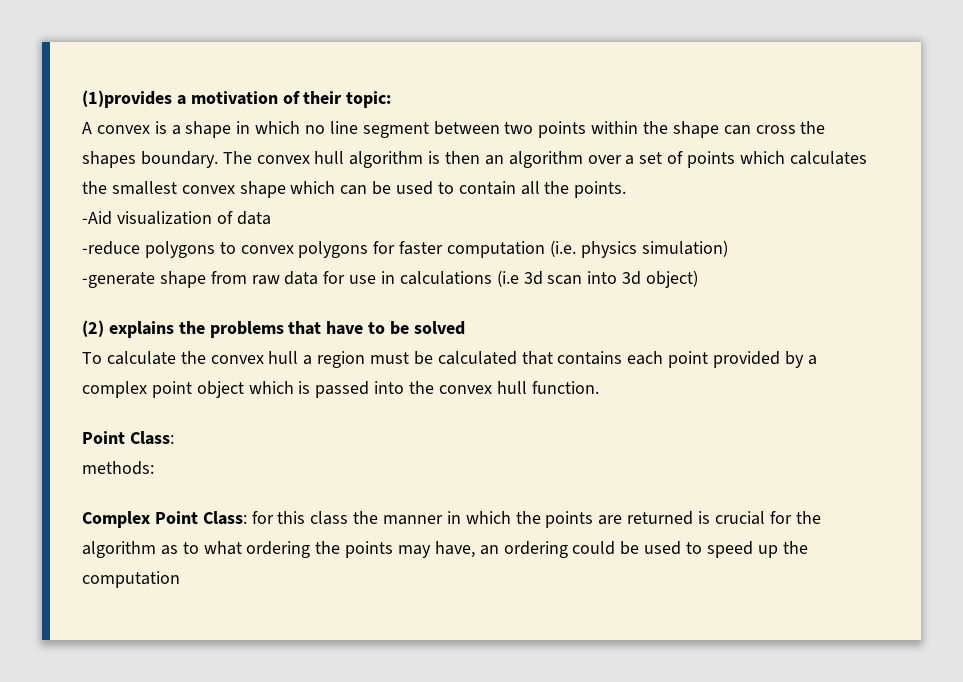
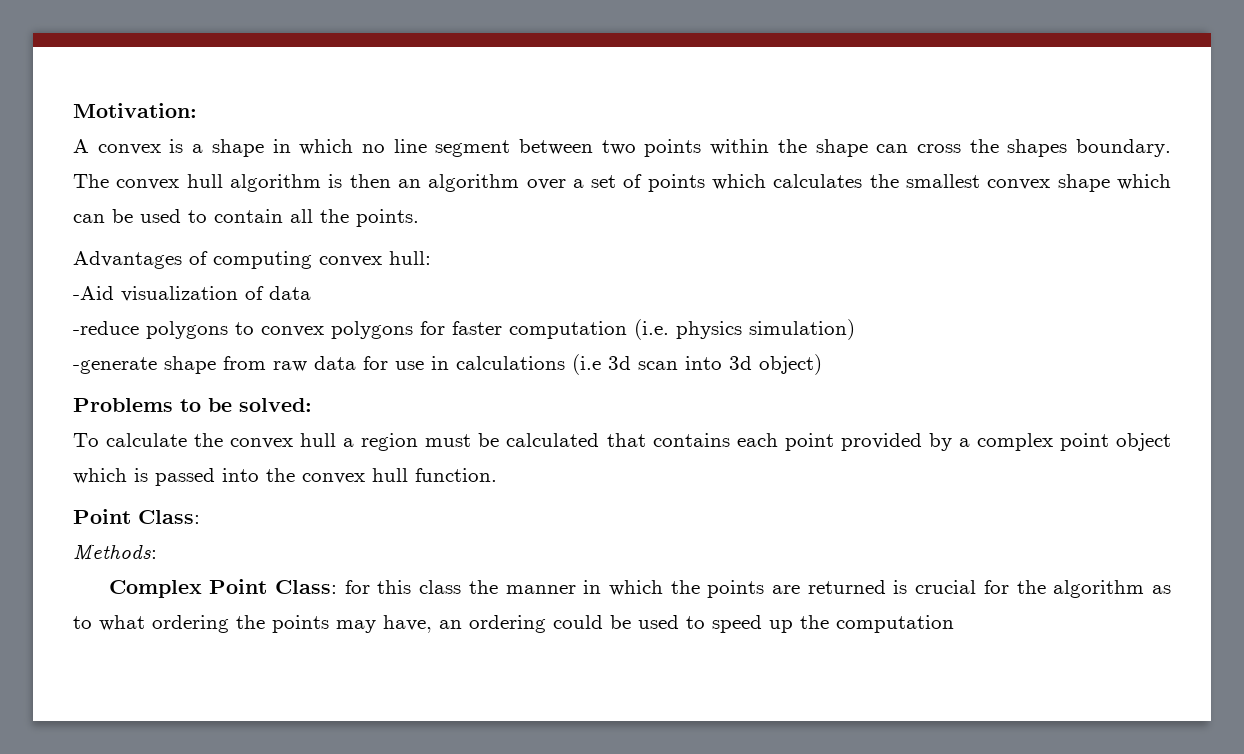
- (1)provides a motivation of their topic:
+ Motivation:
+ Advantages of computing convex hull:
- (2) explains the problems that have to be solved
+ Problems to be solved:
- methods:
+ Methods:

